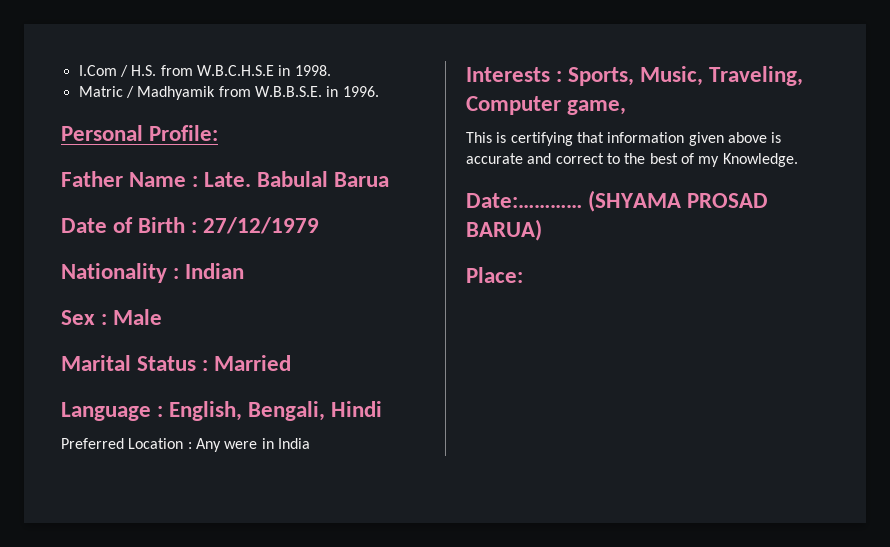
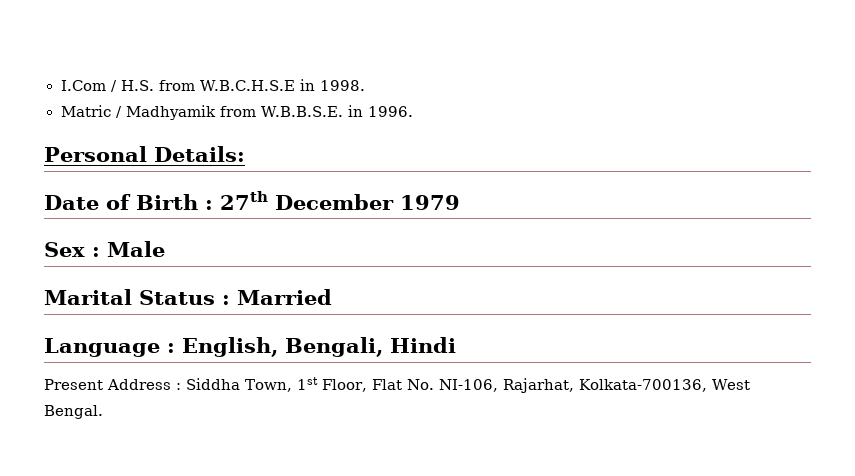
- Personal Profile:
- Father Name : Late. Babulal Barua
+ Personal Details:
- Date of Birth : 27/12/1979
- Nationality : Indian
+ Date of Birth : 27th December 1979
- Preferred Location : Any were in India
- Interests : Sports, Music, Traveling, Computer game,
- This is certifying that information given above is accurate and correct to the best of my Knowledge.
- Date:………… (SHYAMA PROSAD BARUA)
- Place:
+ Present Address : Siddha Town, 1st Floor, Flat No. NI-106, Rajarhat, Kolkata-700136, West Bengal.

